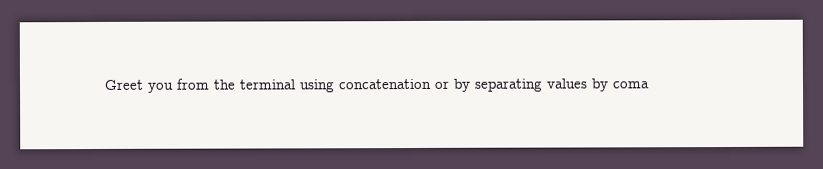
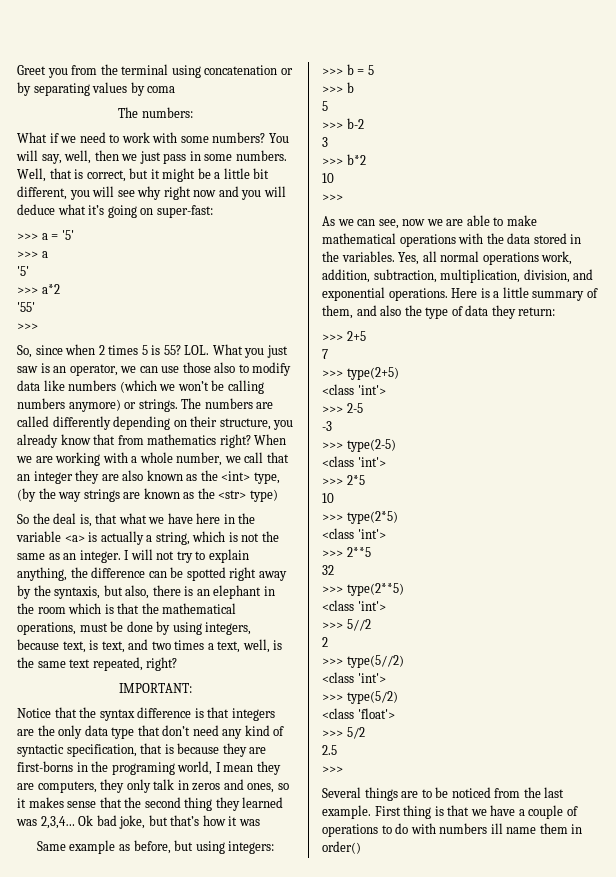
+ The numbers:
+ What if we need to work with some numbers? You will say, well, then we just pass in some numbers. Well, that is correct, but it might be a little bit different, you will see why right now and you will deduce what it’s going on super-fast:
+ >>> a = '5'
+ >>> a
+ '5'
+ >>> a*2
+ '55'
+ >>>
+ So, since when 2 times 5 is 55? LOL. What you just saw is an operator, we can use those also to modify data like numbers (which we won’t be calling numbers anymore) or strings. The numbers are called differently depending on their structure, you already know that from mathematics right? When we are working with a whole number, we call that an integer they are also known as the <int> type, (by the way strings are known as the <str> type)
+ So the deal is, that what we have here in the variable <a> is actually a string, which is not the same as an integer. I will not try to explain anything, the difference can be spotted right away by the syntaxis, but also, there is an elephant in the room which is that the mathematical operations, must be done by using integers, because text, is text, and two times a text, well, is the same text repeated, right?
+ IMPORTANT:
+ Notice that the syntax difference is that integers are the only data type that don’t need any kind of syntactic specification, that is because they are first-borns in the programing world, I mean they are computers, they only talk in zeros and ones, so it makes sense that the second thing they learned was 2,3,4… Ok bad joke, but that’s how it was
+ Same example as before, but using integers:
+ >>> b = 5
+ >>> b
+ 5
+ >>> b-2
+ 3
+ >>> b*2
+ 10
+ >>>
+ As we can see, now we are able to make mathematical operations with the data stored in the variables. Yes, all normal operations work, addition, subtraction, multiplication, division, and exponential operations. Here is a little summary of them, and also the type of data they return:
+ >>> 2+5
+ 7
+ >>> type(2+5)
+ <class 'int'>
+ >>> 2-5
+ -3
+ >>> type(2-5)
+ <class 'int'>
+ >>> 2*5
+ 10
+ >>> type(2*5)
+ <class 'int'>
+ >>> 2**5
+ 32
+ >>> type(2**5)
+ <class 'int'>
+ >>> 5//2
+ 2
+ >>> type(5//2)
+ <class 'int'>
+ >>> type(5/2)
+ <class 'float'>
+ >>> 5/2
+ 2.5
+ >>>
+ Several things are to be noticed from the last example. First thing is that we have a couple of operations to do with numbers ill name them in order()

